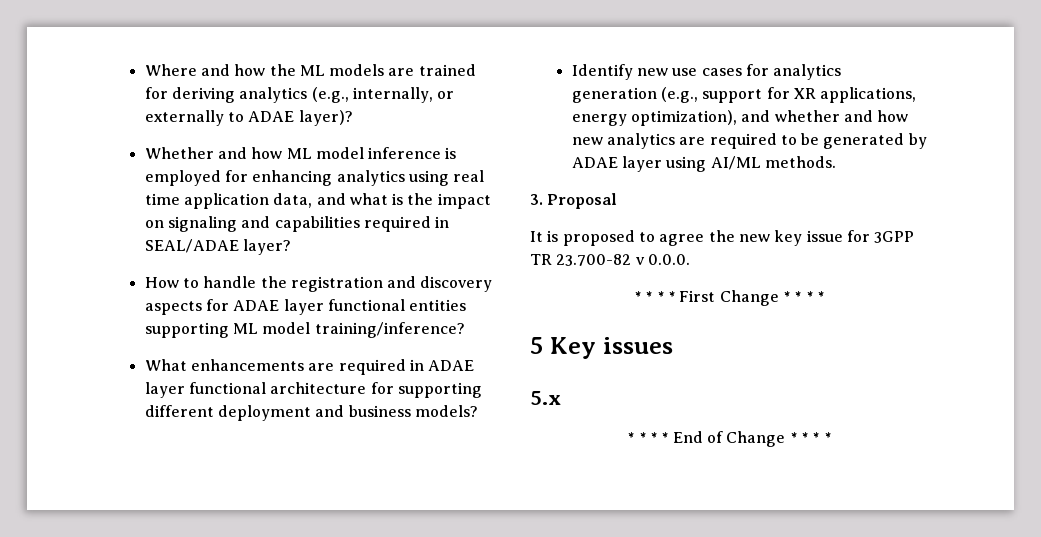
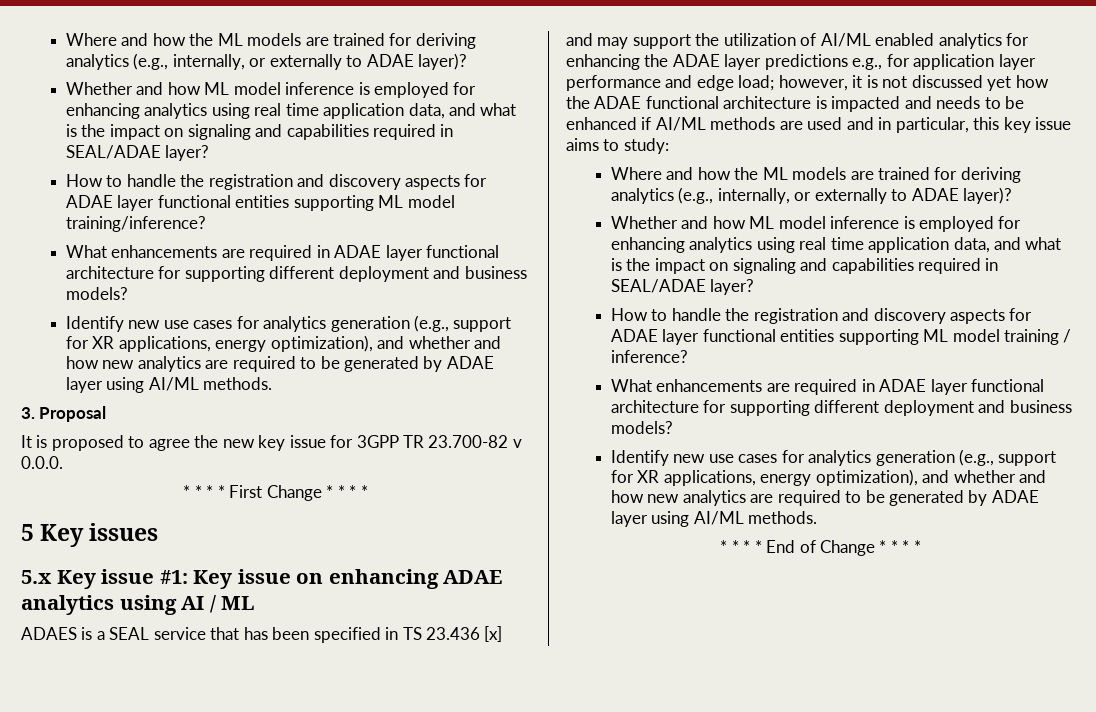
- 5.x
+ 5.x Key issue #1: Key issue on enhancing ADAE analytics using AI / ML
+ ADAES is a SEAL service that has been specified in TS 23.436 [x] and may support the utilization of AI/ML enabled analytics for enhancing the ADAE layer predictions e.g., for application layer performance and edge load; however, it is not discussed yet how the ADAE functional architecture is impacted and needs to be enhanced if AI/ML methods are used and in particular, this key issue aims to study:
+ Where and how the ML models are trained for deriving analytics (e.g., internally, or externally to ADAE layer)?
+ Whether and how ML model inference is employed for enhancing analytics using real time application data, and what is the impact on signaling and capabilities required in SEAL/ADAE layer?
+ How to handle the registration and discovery aspects for ADAE layer functional entities supporting ML model training / inference?
+ What enhancements are required in ADAE layer functional architecture for supporting different deployment and business models?
+ Identify new use cases for analytics generation (e.g., support for XR applications, energy optimization), and whether and how new analytics are required to be generated by ADAE layer using AI/ML methods.

